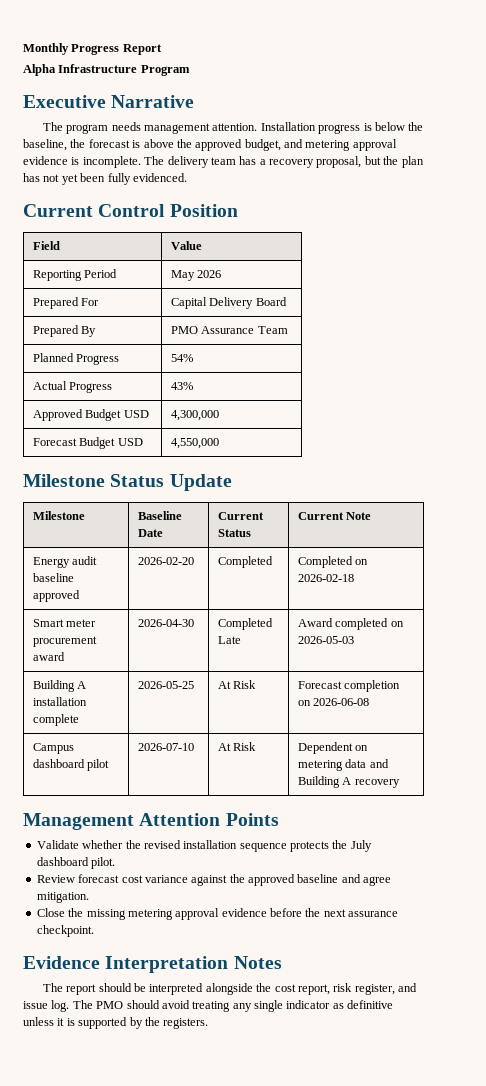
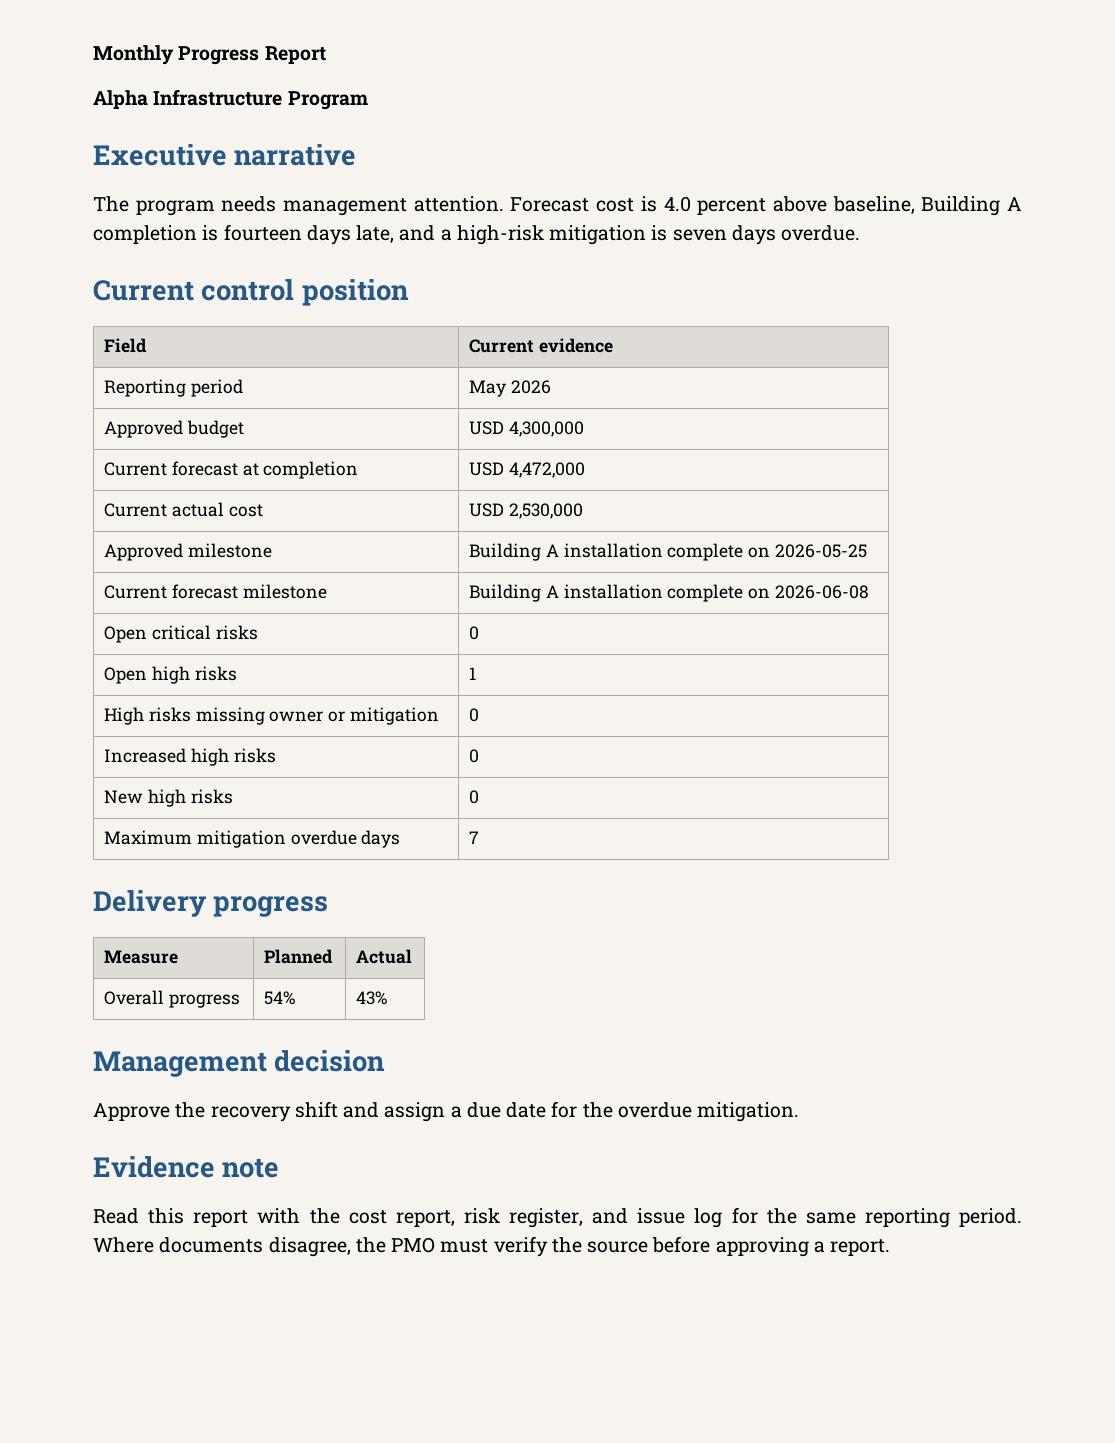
- Executive Narrative
+ Executive narrative
- Installation progress is below the baseline, the forecast is above the approved budget, and metering approval evidence is incomplete. The delivery team has a recovery proposal, but the plan has not yet been fully evidenced.
- Current Control Position
+ Forecast cost is 4.0 percent above baseline, Building A completion is fourteen days late, and a high-risk mitigation is seven days overdue.
+ Current control position
- Field | Value
+ Field | Current evidence
- Reporting Period | May 2026
+ Reporting period | May 2026
- Prepared For | Capital Delivery Board
- Prepared By | PMO Assurance Team
- Planned Progress | 54%
- Actual Progress | 43%
- Approved Budget USD | 4,300,000
- Forecast Budget USD | 4,550,000
- Milestone Status Update
- Milestone | Baseline Date | Current Status | Current Note
- Energy audit baseline approved | 2026-02-20 | Completed | Completed on 2026-02-18
- Smart meter procurement award | 2026-04-30 | Completed Late | Award completed on 2026-05-03
- Building A installation complete | 2026-05-25 | At Risk | Forecast completion on 2026-06-08
- Campus dashboard pilot | 2026-07-10 | At Risk | Dependent on metering data and Building A recovery
- Management Attention Points
- Validate whether the revised installation sequence protects the July dashboard pilot.
- Review forecast cost variance against the approved baseline and agree mitigation.
- Close the missing metering approval evidence before the next assurance checkpoint.
- Evidence Interpretation Notes
- The report should be interpreted alongside the cost report, risk register, and issue log. The PMO should avoid treating any single indicator as definitive unless it is supported by the registers.
+ Approved budget | USD 4,300,000
+ Current forecast at completion | USD 4,472,000
+ Current actual cost | USD 2,530,000
+ Approved milestone | Building A installation complete on 2026-05-25
+ Current forecast milestone | Building A installation complete on 2026-06-08
+ Open critical risks | 0
+ Open high risks | 1
+ High risks missing owner or mitigation | 0
+ Increased high risks | 0
+ New high risks | 0
+ Maximum mitigation overdue days | 7
+ Delivery progress
+ Measure | Planned | Actual
+ Overall progress | 54% | 43%
+ Management decision
+ Approve the recovery shift and assign a due date for the overdue mitigation.
+ Evidence note
+ Read this report with the cost report, risk register, and issue log for the same reporting period. Where documents disagree, the PMO must verify the source before approving a report.

